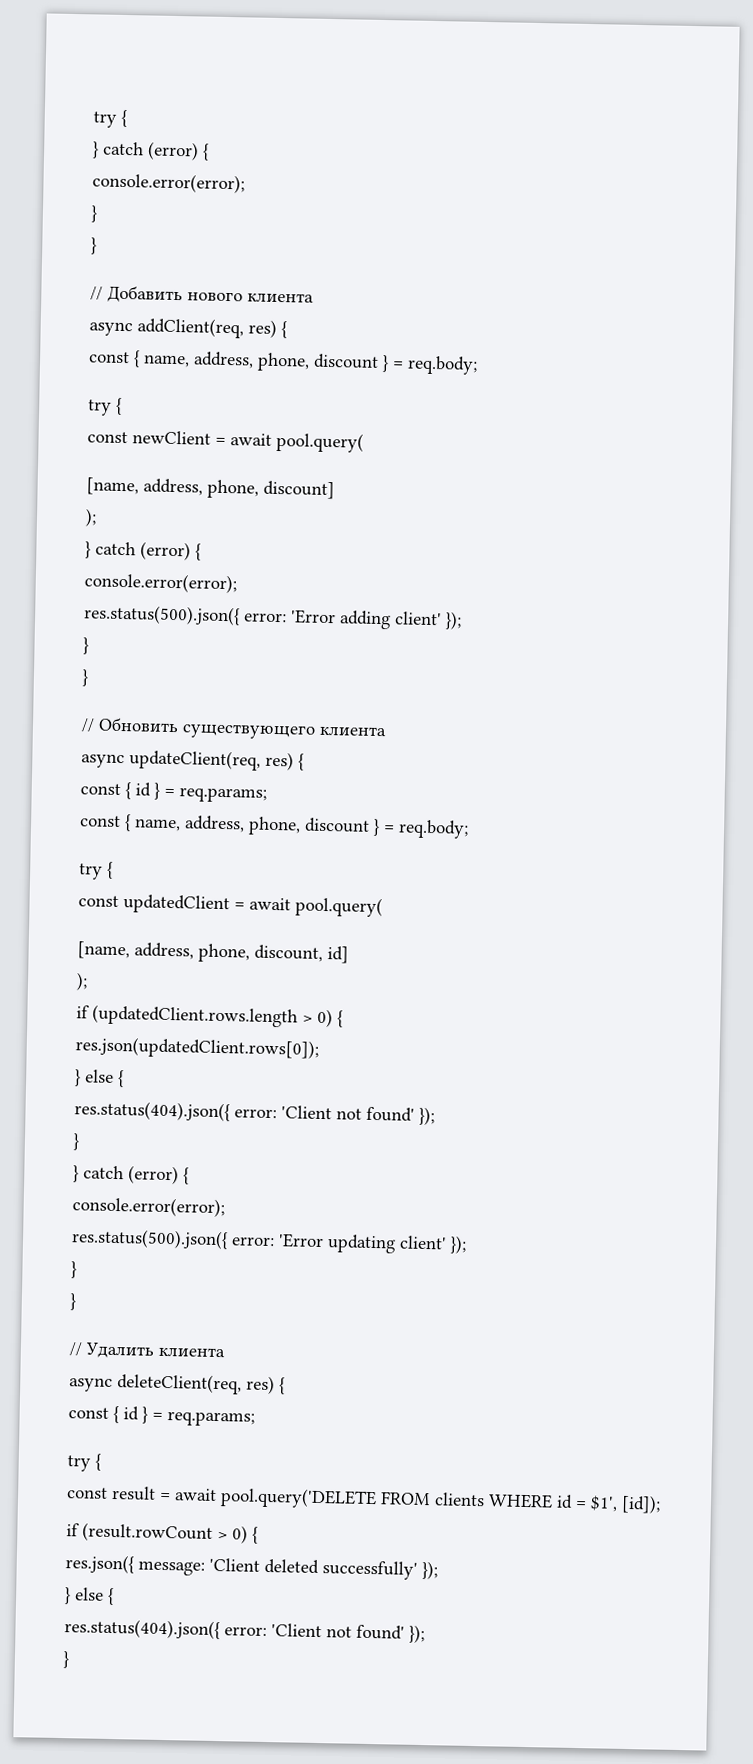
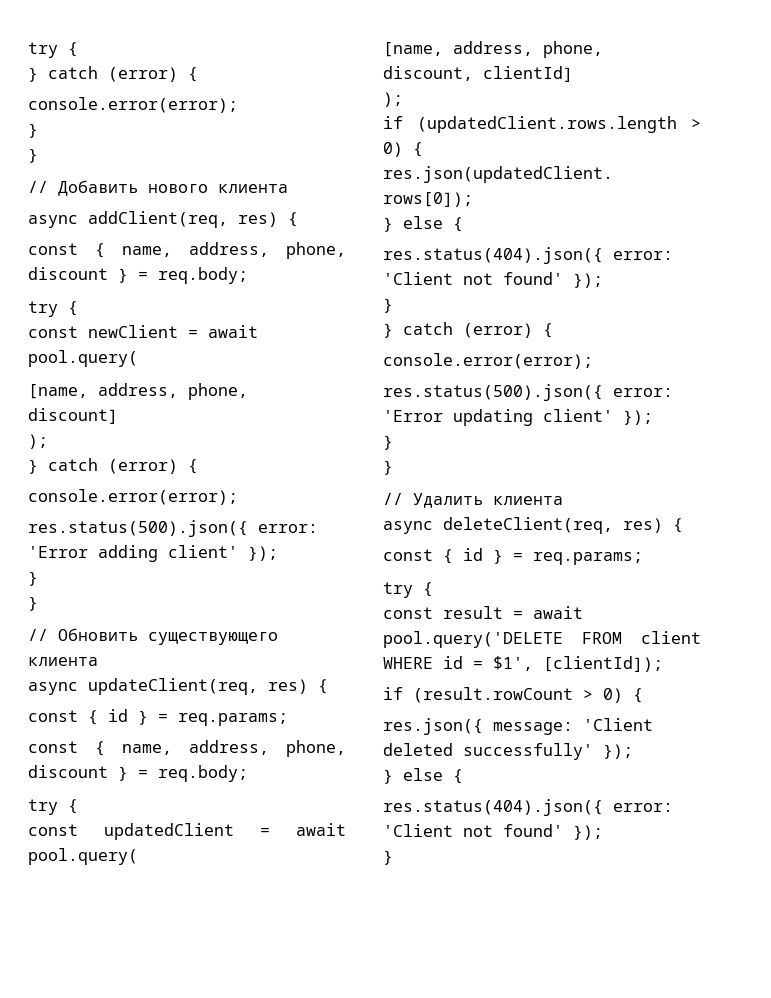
- [name, address, phone, discount, id]
+ [name, address, phone, discount, clientId]
- const result = await pool.query('DELETE FROM clients WHERE id = $1', [id]);
+ const result = await pool.query('DELETE FROM client WHERE id = $1', [clientId]);

